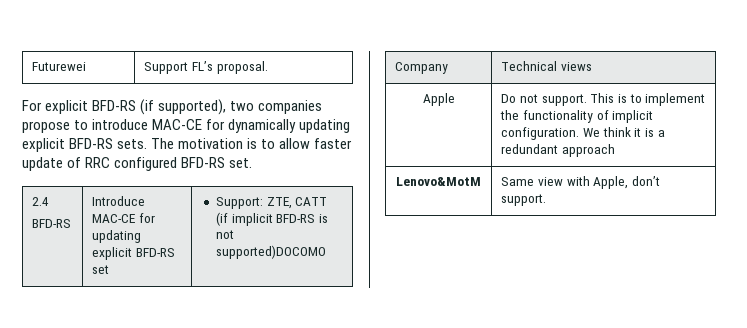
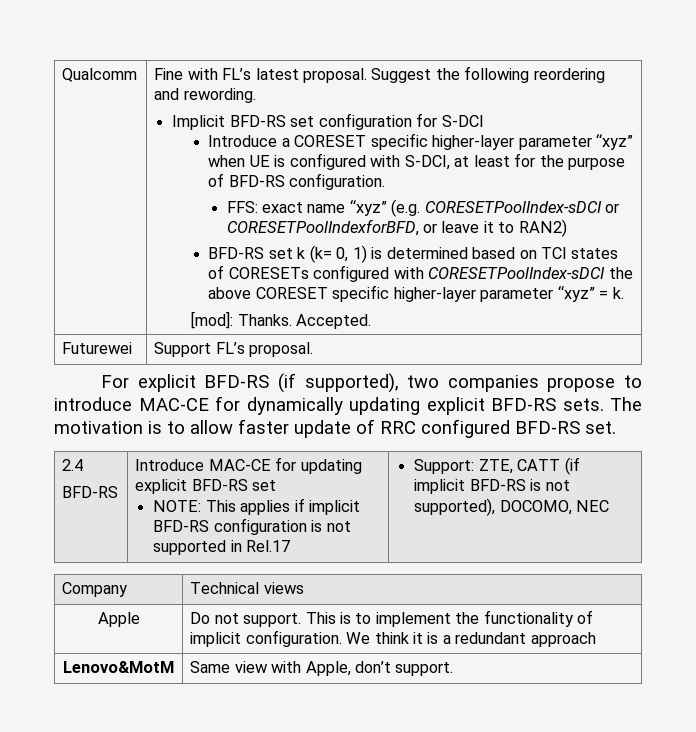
+ Qualcomm | Fine with FL’s latest proposal. Suggest the following reordering and rewording.
+ Implicit BFD-RS set configuration for S-DCI
+ Introduce a CORESET specific higher-layer parameter “xyz” when UE is configured with S-DCI, at least for the purpose of BFD-RS configuration.
+ FFS: exact name “xyz” (e.g. CORESETPoolIndex-sDCI or CORESETPoolIndexforBFD, or leave it to RAN2)
+ BFD-RS set k (k= 0, 1) is determined based on TCI states of CORESETs configured with CORESETPoolIndex-sDCI the above CORESET specific higher-layer parameter “xyz” = k.
+ [mod]: Thanks. Accepted.
  2.4
- BFD-RS | Introduce MAC-CE for updating explicit BFD-RS set | Support: ZTE, CATT (if implicit BFD-RS is not supported)DOCOMO
+ BFD-RS | Introduce MAC-CE for updating explicit BFD-RS set
+ NOTE: This applies if implicit BFD-RS configuration is not supported in Rel.17 | Support: ZTE, CATT (if implicit BFD-RS is not supported), DOCOMO, NEC

